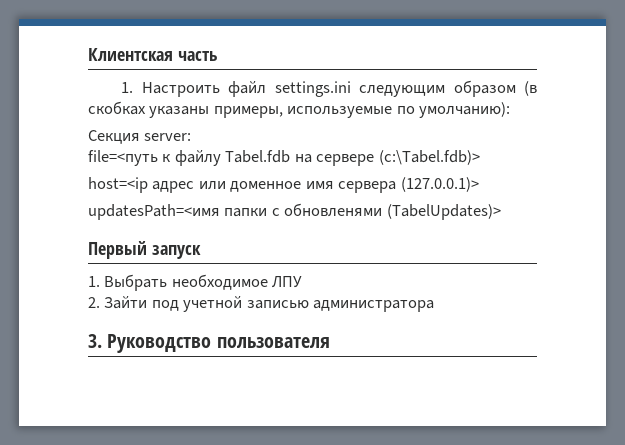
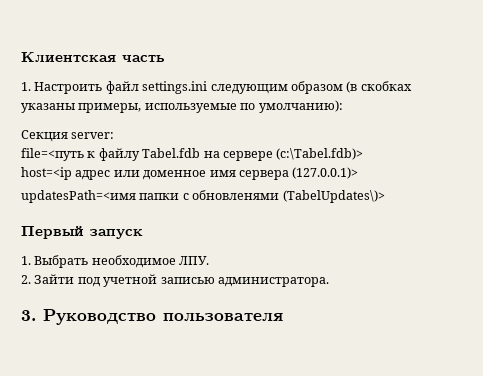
- updatesPath=<имя папки с обновленями (TabelUpdates)>
+ updatesPath=<имя папки с обновленями (TabelUpdates\)>
- 1. Выбрать необходимое ЛПУ
+ 1. Выбрать необходимое ЛПУ.
- 2. Зайти под учетной записью администратора
+ 2. Зайти под учетной записью администратора.

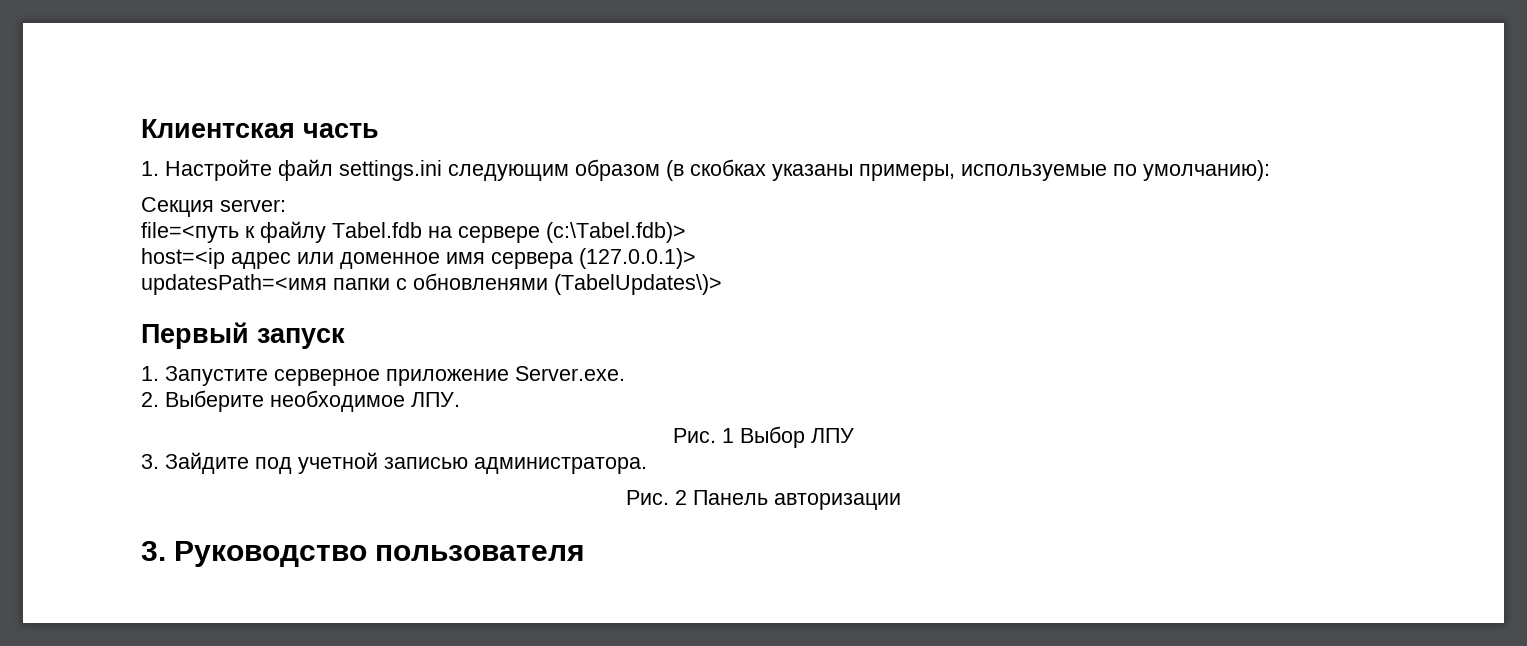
- 1. Настроить файл settings.ini следующим образом (в скобках указаны примеры, используемые по умолчанию):
+ 1. Настройте файл settings.ini следующим образом (в скобках указаны примеры, используемые по умолчанию):
- 1. Выбрать необходимое ЛПУ.
- 2. Зайти под учетной записью администратора.
+ 1. Запустите серверное приложение Server.exe.
+ 2. Выберите необходимое ЛПУ.
+ Рис. 1 Выбор ЛПУ
+ 3. Зайдите под учетной записью администратора.
+ Рис. 2 Панель авторизации

